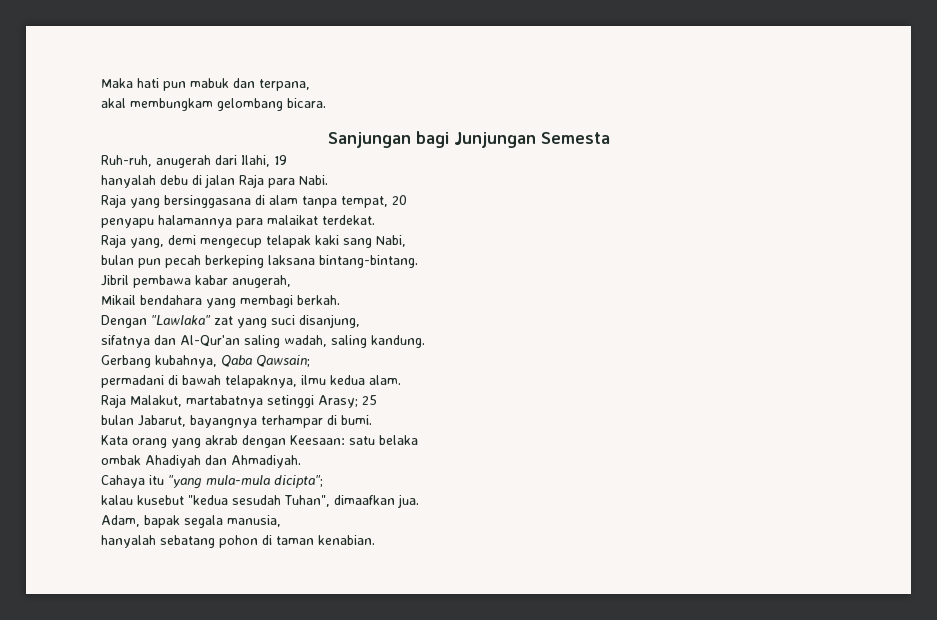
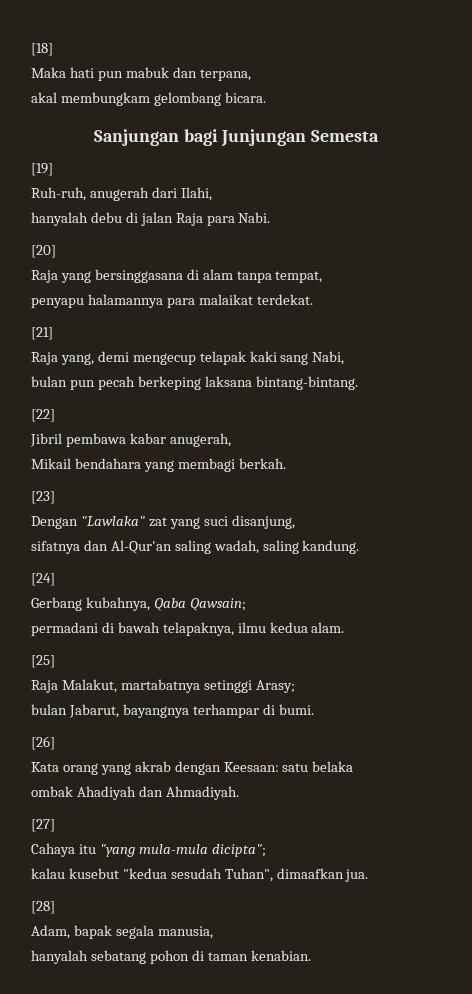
+ [18]
+ [19]
- Ruh-ruh, anugerah dari Ilahi, 19
+ Ruh-ruh, anugerah dari Ilahi,
+ [20]
- Raja yang bersinggasana di alam tanpa tempat, 20
+ Raja yang bersinggasana di alam tanpa tempat,
+ [21]
+ [22]
+ [23]
+ [24]
+ [25]
- Raja Malakut, martabatnya setinggi Arasy; 25
+ Raja Malakut, martabatnya setinggi Arasy;
+ [26]
+ [27]
+ [28]

